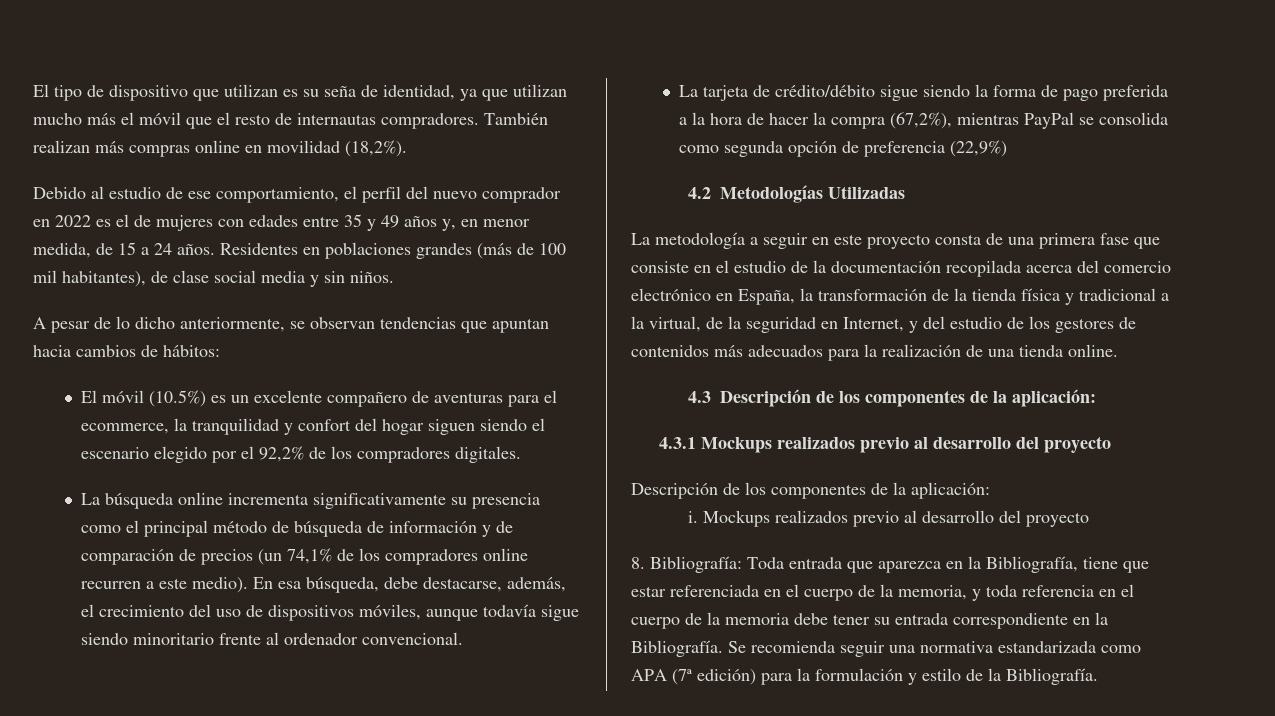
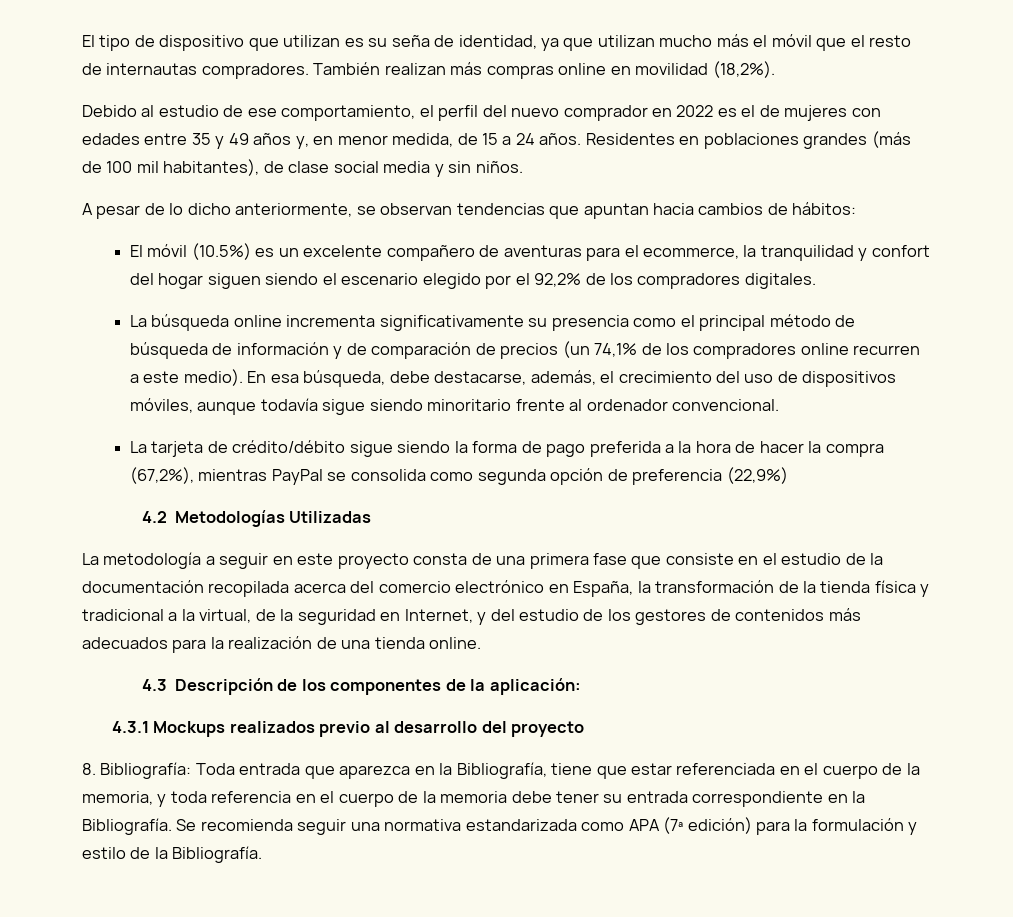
  4.3.1 Mockups realizados previo al desarrollo del proyecto
- Descripción de los componentes de la aplicación:
- i. Mockups realizados previo al desarrollo del proyecto

